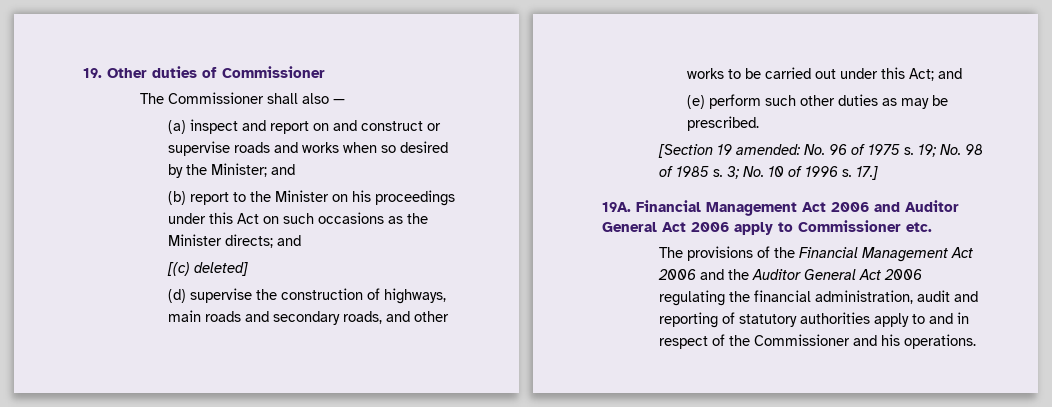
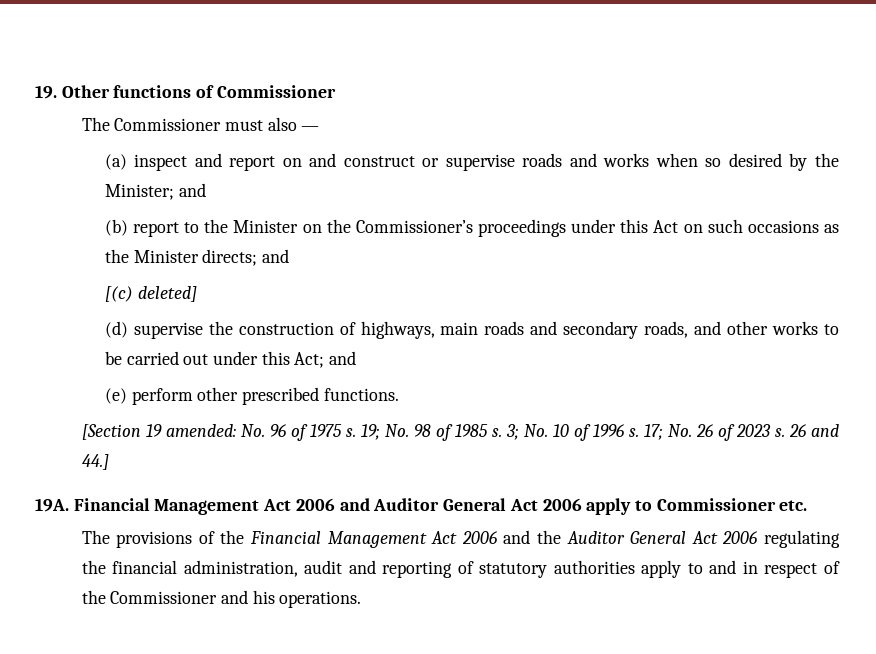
- 19. Other duties of Commissioner
+ 19. Other functions of Commissioner
- The Commissioner shall also —
+ The Commissioner must also —
- (b) report to the Minister on his proceedings under this Act on such occasions as the Minister directs; and
+ (b) report to the Minister on the Commissioner’s proceedings under this Act on such occasions as the Minister directs; and
- (e) perform such other duties as may be prescribed.
+ (e) perform other prescribed functions.
- 17.]
+ 17; No. 26 of 2023 s. 26 and 44.]

